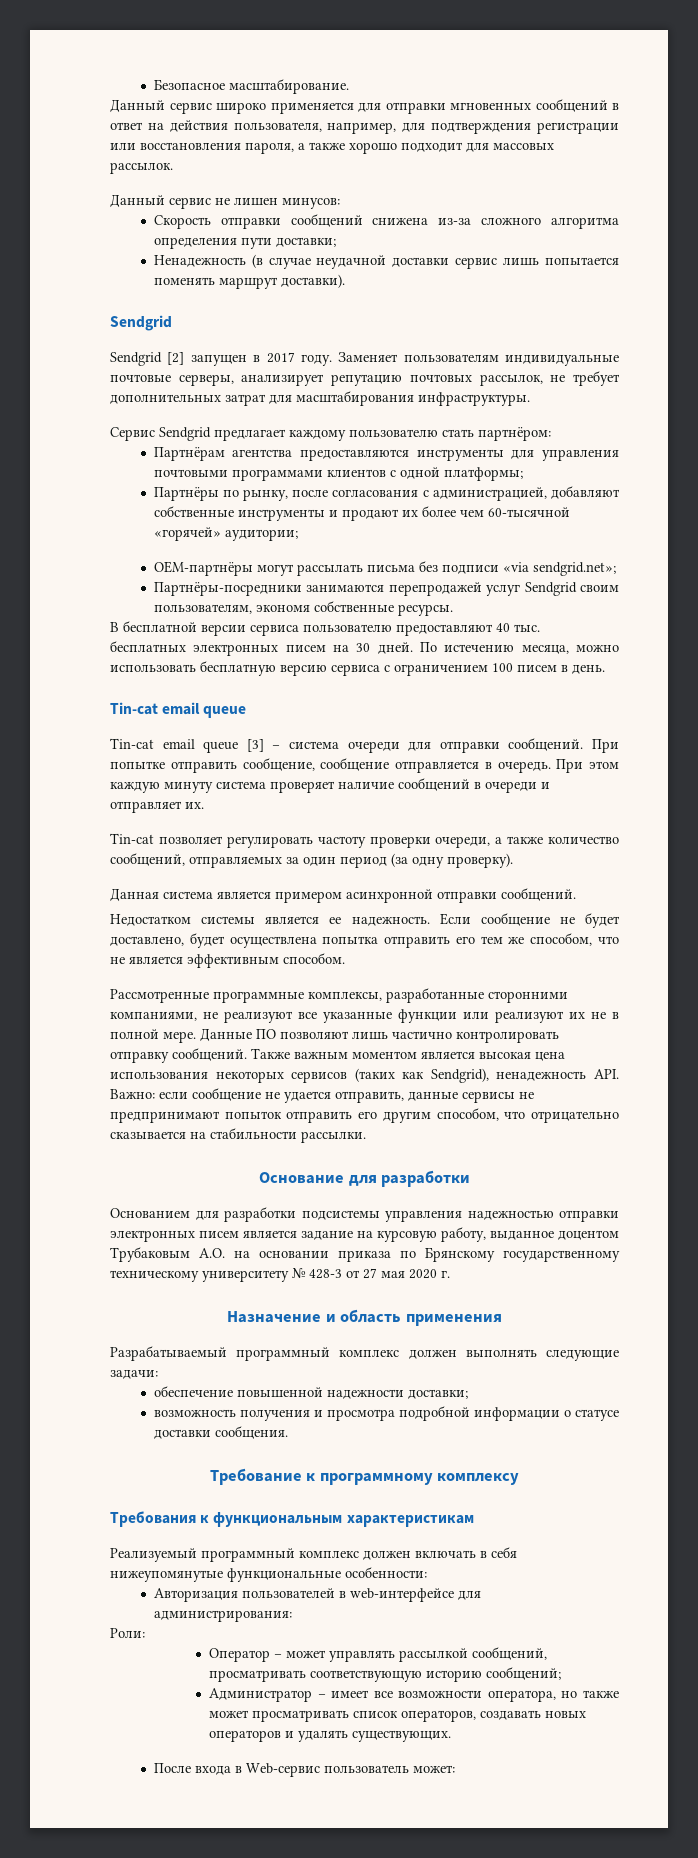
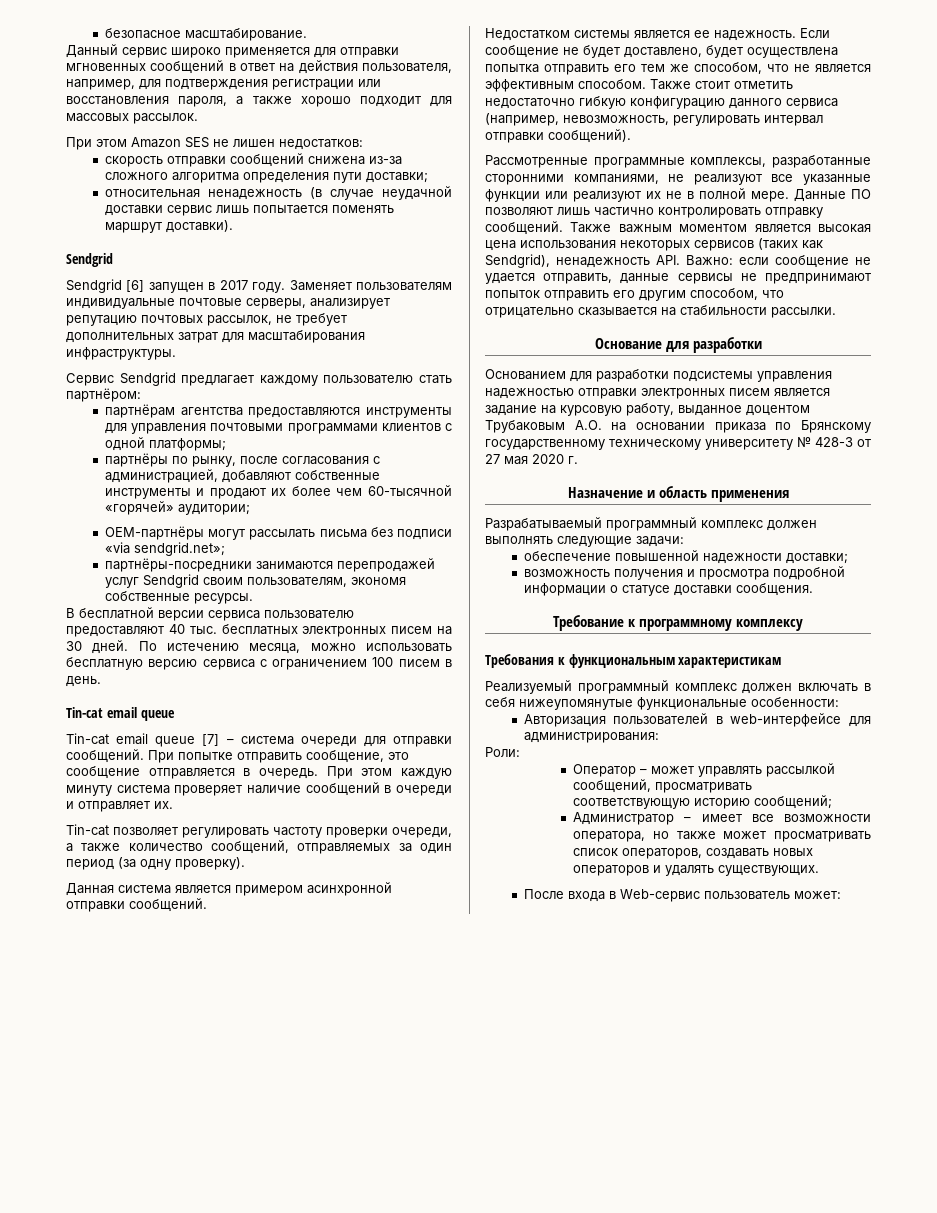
- Безопасное масштабирование.
+ безопасное масштабирование.
- Данный сервис не лишен минусов:
- Скорость отправки сообщений снижена из-за сложного алгоритма определения пути доставки;
+ При этом Amazon SES не лишен недостатков:
+ скорость отправки сообщений снижена из-за сложного алгоритма определения пути доставки;
- Ненадежность (в случае неудачной доставки сервис лишь попытается поменять маршрут доставки).
+ относительная ненадежность (в случае неудачной доставки сервис лишь попытается поменять маршрут доставки).
- Sendgrid [2] запущен в 2017 году.
+ Sendgrid [6] запущен в 2017 году.
- Партнёрам агентства предоставляются инструменты для управления почтовыми программами клиентов с одной платформы;
+ партнёрам агентства предоставляются инструменты для управления почтовыми программами клиентов с одной платформы;
- Партнёры по рынку, после согласования с администрацией, добавляют собственные инструменты и продают их более чем 60-тысячной «горячей» аудитории;
+ партнёры по рынку, после согласования с администрацией, добавляют собственные инструменты и продают их более чем 60-тысячной «горячей» аудитории;
- Партнёры-посредники занимаются перепродажей услуг Sendgrid своим пользователям, экономя собственные ресурсы.
+ партнёры-посредники занимаются перепродажей услуг Sendgrid своим пользователям, экономя собственные ресурсы.
- Tin-cat email queue [3] – система очереди для отправки сообщений.
+ Tin-cat email queue [7] – система очереди для отправки сообщений.
- При попытке отправить сообщение, сообщение отправляется в очередь.
+ При попытке отправить сообщение, это сообщение отправляется в очередь.
+ Также стоит отметить недостаточно гибкую конфигурацию данного сервиса (например, невозможность, регулировать интервал отправки сообщений).

